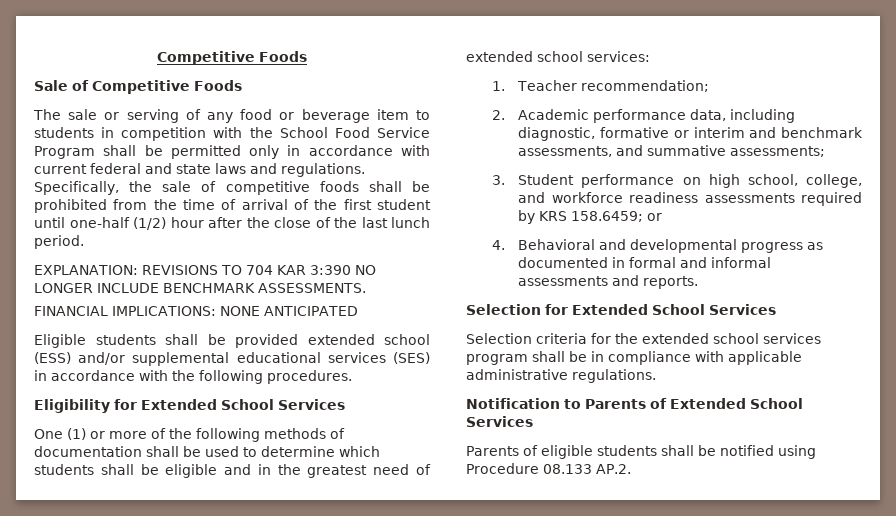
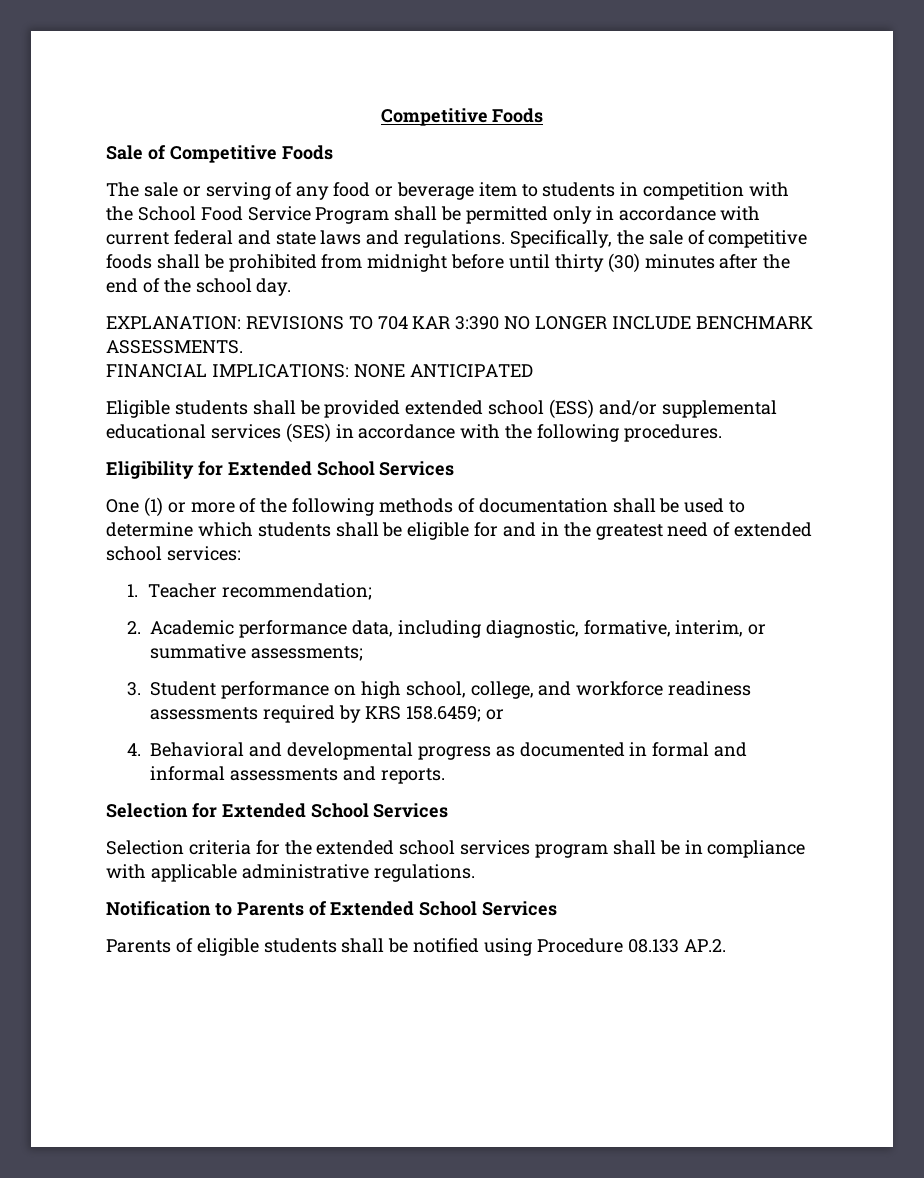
- Specifically, the sale of competitive foods shall be prohibited from the time of arrival of the first student until one-half (1/2) hour after the close of the last lunch period.
+ Specifically, the sale of competitive foods shall be prohibited from midnight before until thirty (30) minutes after the end of the school day.
- One (1) or more of the following methods of documentation shall be used to determine which students shall be eligible and in the greatest need of extended school services:
+ One (1) or more of the following methods of documentation shall be used to determine which students shall be eligible for and in the greatest need of extended school services:
- 2. Academic performance data, including diagnostic, formative or interim and benchmark assessments, and summative assessments;
+ 2. Academic performance data, including diagnostic, formative, interim, or summative assessments;

